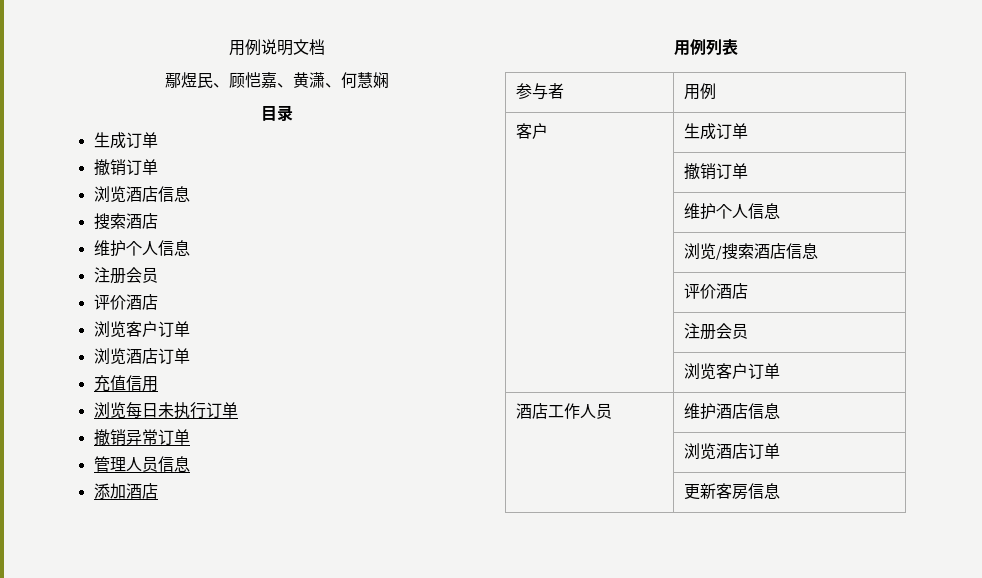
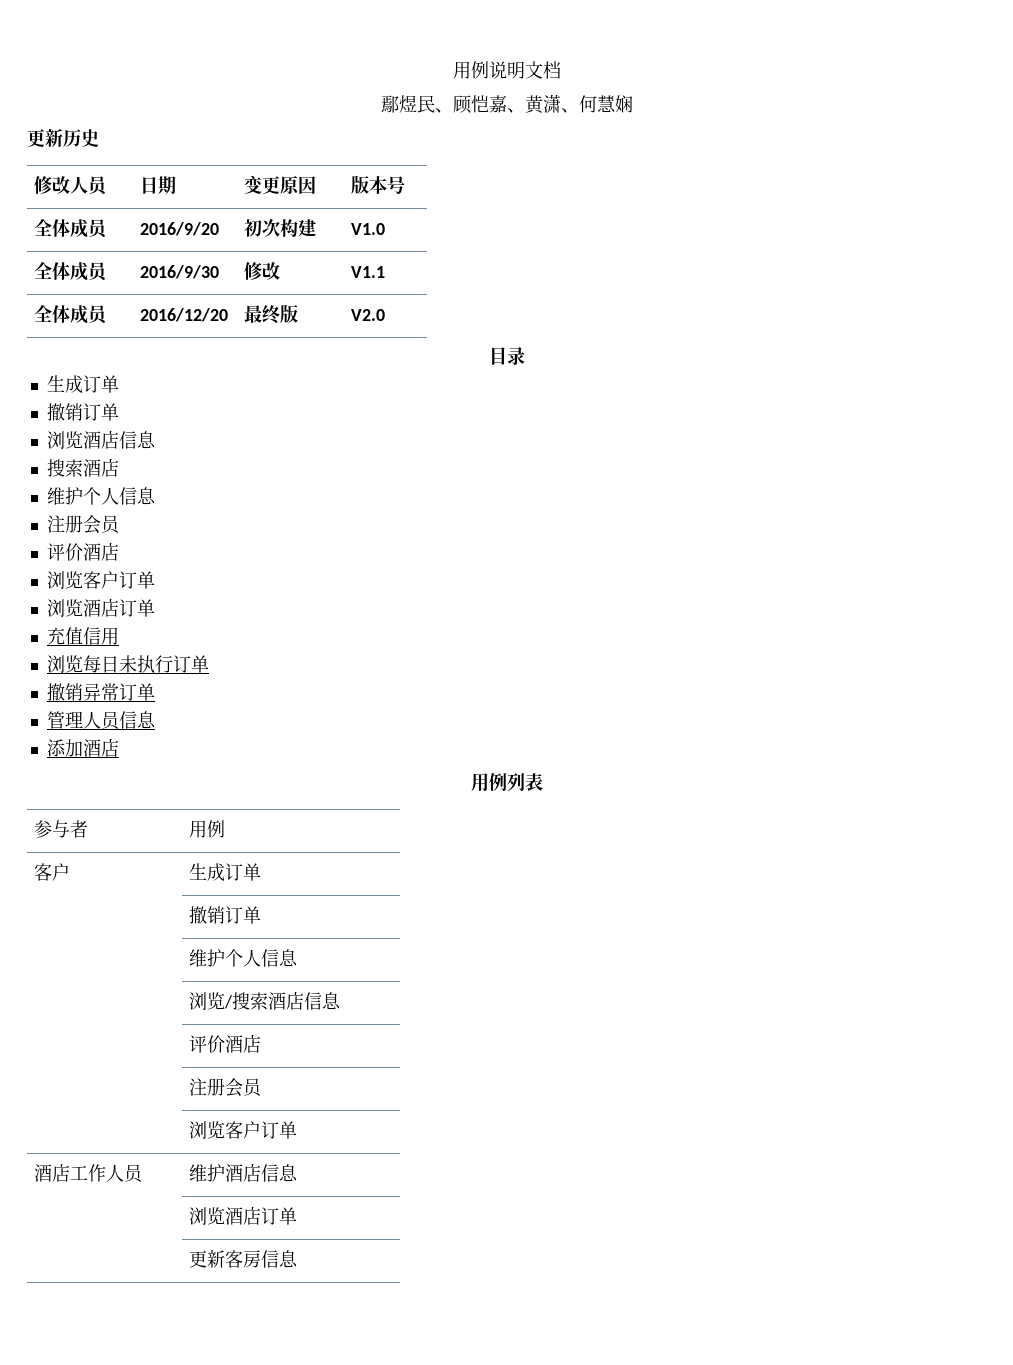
+ 更新历史
+ 修改人员 | 日期 | 变更原因 | 版本号
+ 全体成员 | 2016/9/20 | 初次构建 | V1.0
+ 全体成员 | 2016/9/30 | 修改 | V1.1
+ 全体成员 | 2016/12/20 | 最终版 | V2.0

